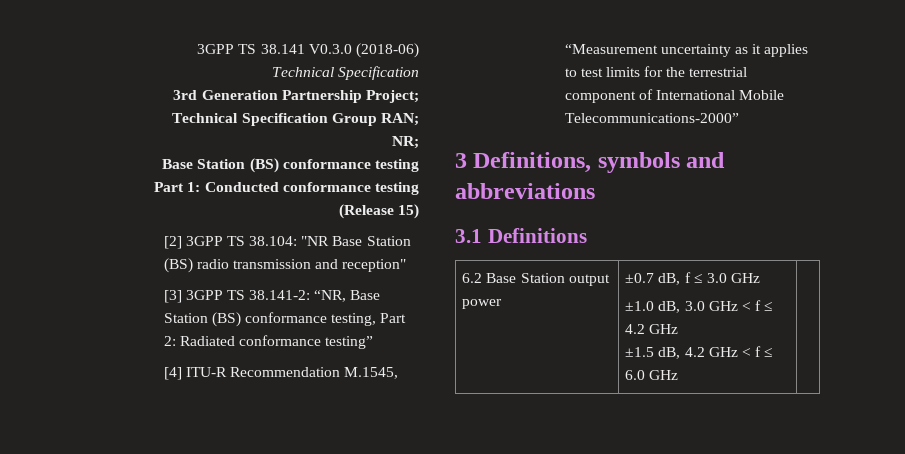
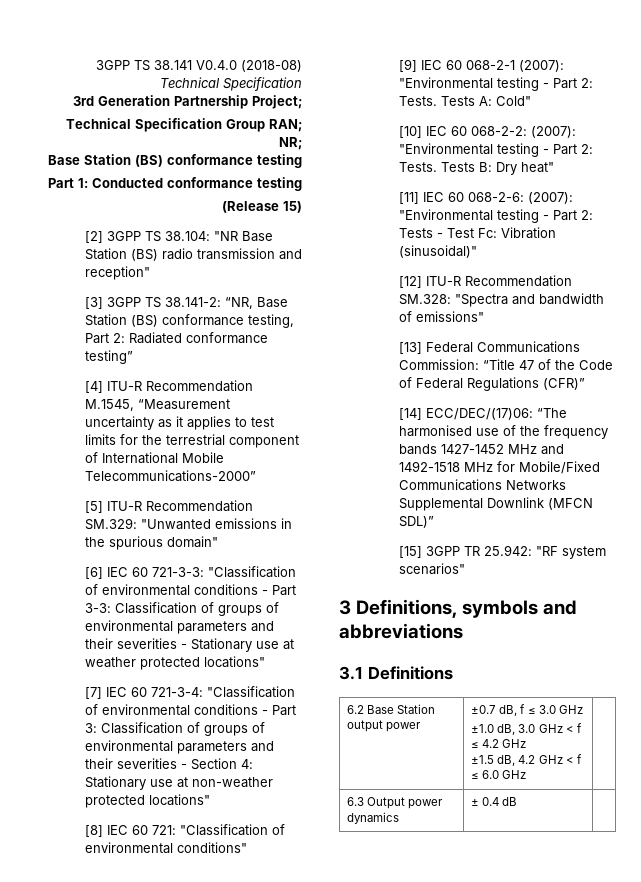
- 3GPP TS 38.141 V0.3.0 (2018-06)
+ 3GPP TS 38.141 V0.4.0 (2018-08)
+ [5] ITU-R Recommendation SM.329: "Unwanted emissions in the spurious domain"
+ [6] IEC 60 721-3-3: "Classification of environmental conditions - Part 3-3: Classification of groups of environmental parameters and their severities - Stationary use at weather protected locations"
+ [7] IEC 60 721-3-4: "Classification of environmental conditions - Part 3: Classification of groups of environmental parameters and their severities - Section 4: Stationary use at non-weather protected locations"
+ [8] IEC 60 721: "Classification of environmental conditions"
+ [9] IEC 60 068-2-1 (2007): "Environmental testing - Part 2: Tests. Tests A: Cold"
+ [10] IEC 60 068-2-2: (2007): "Environmental testing - Part 2: Tests. Tests B: Dry heat"
+ [11] IEC 60 068-2-6: (2007): "Environmental testing - Part 2: Tests - Test Fc: Vibration (sinusoidal)"
+ [12] ITU-R Recommendation SM.328: "Spectra and bandwidth of emissions"
+ [13] Federal Communications Commission: “Title 47 of the Code of Federal Regulations (CFR)”
+ [14] ECC/DEC/(17)06: “The harmonised use of the frequency bands 1427-1452 MHz and 1492-1518 MHz for Mobile/Fixed Communications Networks Supplemental Downlink (MFCN SDL)”
+ [15] 3GPP TR 25.942: "RF system scenarios"
+ 6.3 Output power dynamics | ± 0.4 dB |

